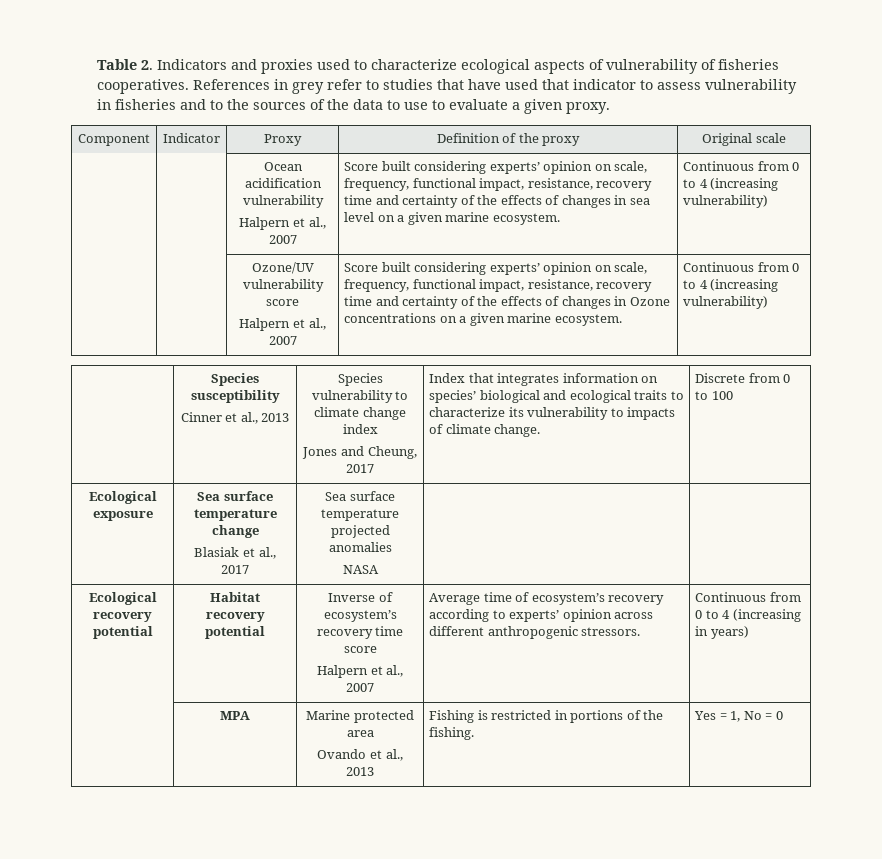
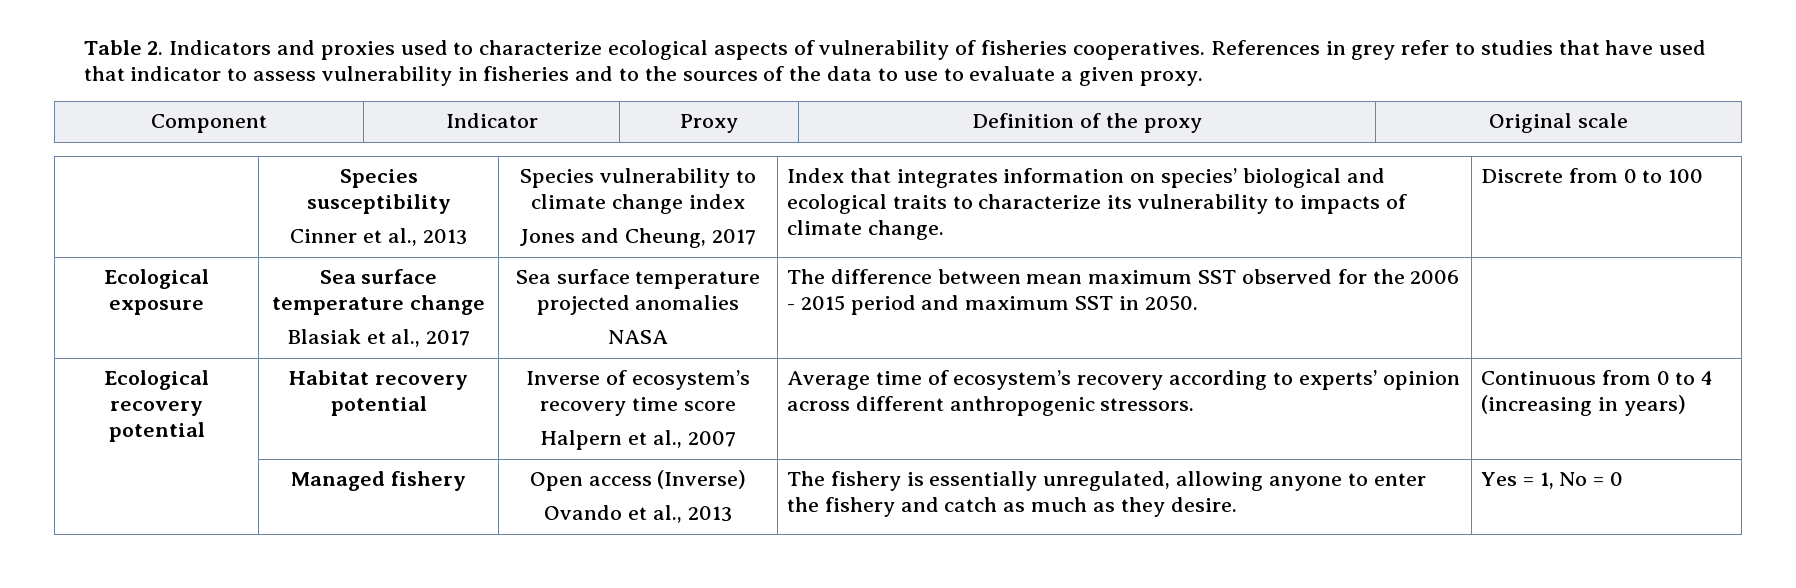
- Ocean acidification vulnerability
- Halpern et al., 2007 | Score built considering experts’ opinion on scale, frequency, functional impact, resistance, recovery time and certainty of the effects of changes in sea level on a given marine ecosystem. | Continuous from 0 to 4 (increasing vulnerability)
- | | Ozone/UV vulnerability score
- Halpern et al., 2007 | Score built considering experts’ opinion on scale, frequency, functional impact, resistance, recovery time and certainty of the effects of changes in Ozone concentrations on a given marine ecosystem. | Continuous from 0 to 4 (increasing vulnerability)
  Ecological exposure | Sea surface temperature change
  Blasiak et al., 2017 | Sea surface temperature projected anomalies
- NASA | |
+ NASA | The difference between mean maximum SST observed for the 2006 - 2015 period and maximum SST in 2050. |
- | MPA | Marine protected area
- Ovando et al., 2013 | Fishing is restricted in portions of the fishing. | Yes = 1, No = 0
+ | Managed fishery | Open access (Inverse)
+ Ovando et al., 2013 | The fishery is essentially unregulated, allowing anyone to enter the fishery and catch as much as they desire. | Yes = 1, No = 0

